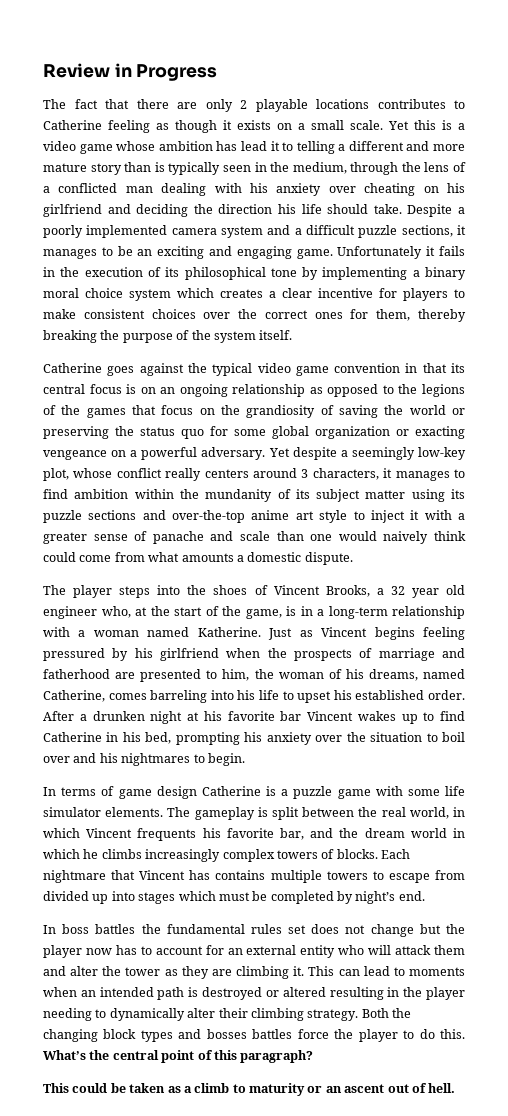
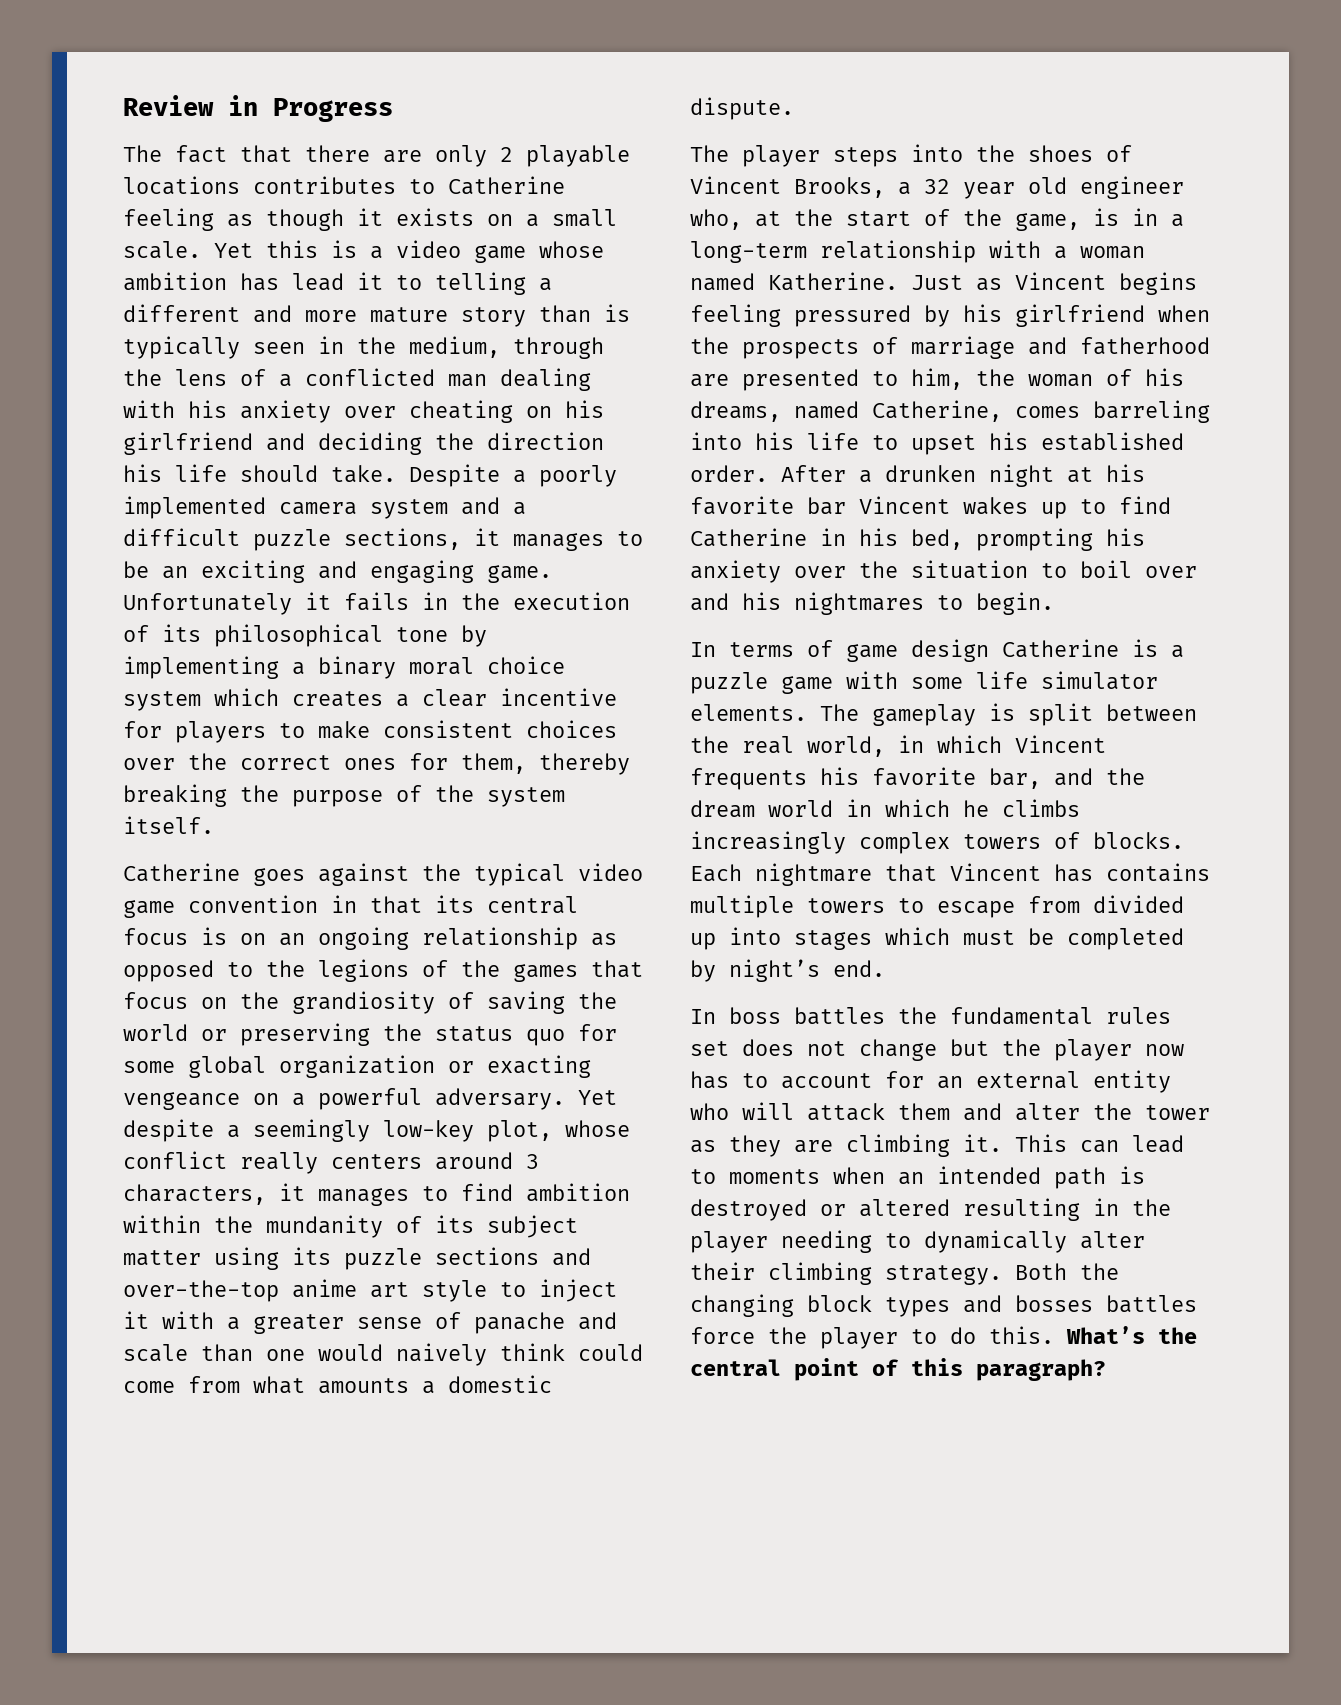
- This could be taken as a climb to maturity or an ascent out of hell.

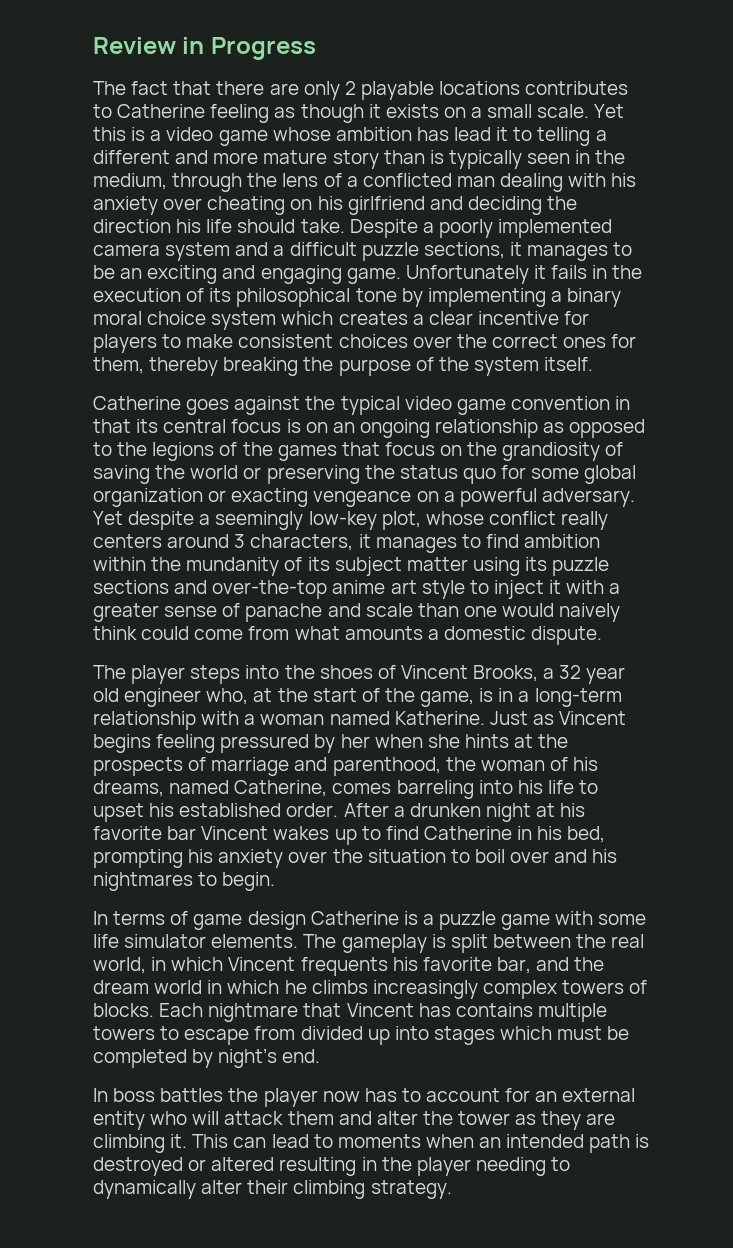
- Just as Vincent begins feeling pressured by his girlfriend when the prospects of marriage and fatherhood are presented to him, the woman of his dreams, named Catherine, comes barreling into his life to upset his established order.
+ Just as Vincent begins feeling pressured by her when she hints at the prospects of marriage and parenthood, the woman of his dreams, named Catherine, comes barreling into his life to upset his established order.
- In boss battles the fundamental rules set does not change but the player now has to account for an external entity who will attack them and alter the tower as they are climbing it.
+ In boss battles the player now has to account for an external entity who will attack them and alter the tower as they are climbing it.
- Both the changing block types and bosses battles force the player to do this. What’s the central point of this paragraph?

